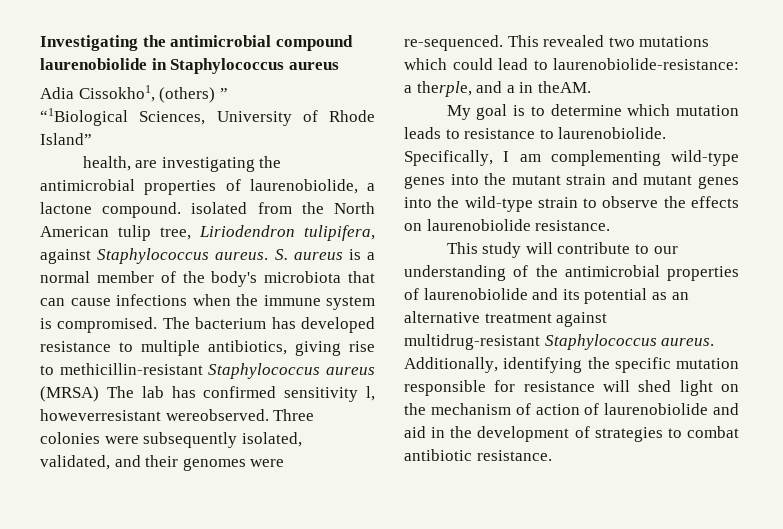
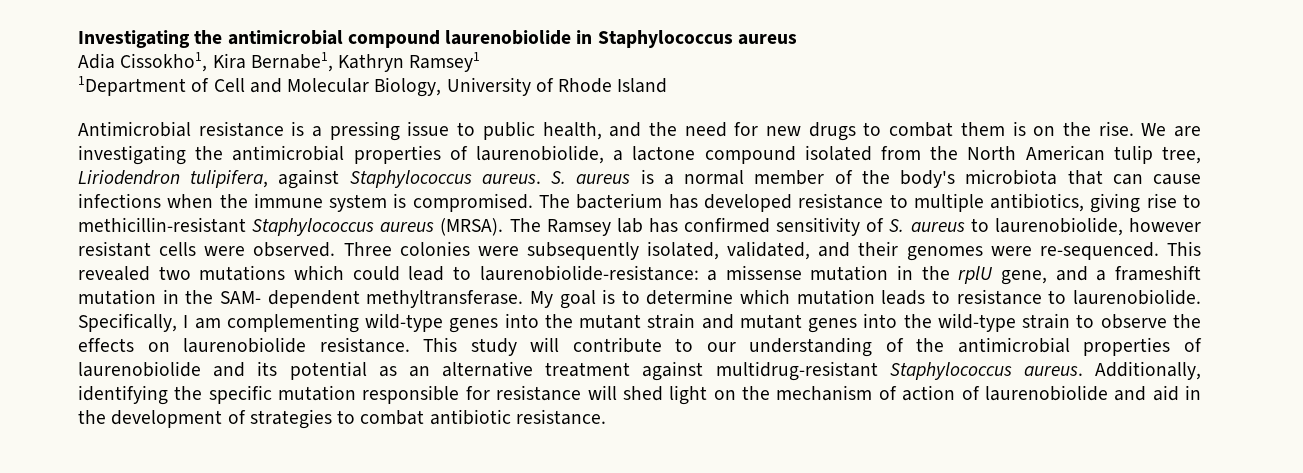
- Adia Cissokho1, (others) ”
- “1Biological Sciences, University of Rhode Island”
- health, are investigating the antimicrobial properties of laurenobiolide, a lactone compound. isolated from the North American tulip tree, Liriodendron tulipifera, against Staphylococcus aureus.
+ Adia Cissokho1, Kira Bernabe1, Kathryn Ramsey1
+ 1Department of Cell and Molecular Biology, University of Rhode Island
+ Antimicrobial resistance is a pressing issue to public health, and the need for new drugs to combat them is on the rise. We are investigating the antimicrobial properties of laurenobiolide, a lactone compound isolated from the North American tulip tree, Liriodendron tulipifera, against Staphylococcus aureus.
- The bacterium has developed resistance to multiple antibiotics, giving rise to methicillin-resistant Staphylococcus aureus (MRSA) The lab has confirmed sensitivity l, howeverresistant wereobserved.
+ The bacterium has developed resistance to multiple antibiotics, giving rise to methicillin-resistant Staphylococcus aureus (MRSA). The Ramsey lab has confirmed sensitivity of S. aureus to laurenobiolide, however resistant cells were observed.
- This revealed two mutations which could lead to laurenobiolide-resistance: a therple, and a in theAM.
- My goal is to determine which mutation leads to resistance to laurenobiolide.
+ This revealed two mutations which could lead to laurenobiolide-resistance: a missense mutation in the rplU gene, and a frameshift mutation in the SAM- dependent methyltransferase. My goal is to determine which mutation leads to resistance to laurenobiolide.
- Specifically, I am complementing wild-type genes into the mutant strain and mutant genes into the wild-type strain to observe the effects on laurenobiolide resistance.
- This study will contribute to our understanding of the antimicrobial properties of laurenobiolide and its potential as an alternative treatment against multidrug-resistant Staphylococcus aureus.
+ Specifically, I am complementing wild-type genes into the mutant strain and mutant genes into the wild-type strain to observe the effects on laurenobiolide resistance. This study will contribute to our understanding of the antimicrobial properties of laurenobiolide and its potential as an alternative treatment against multidrug-resistant Staphylococcus aureus.

